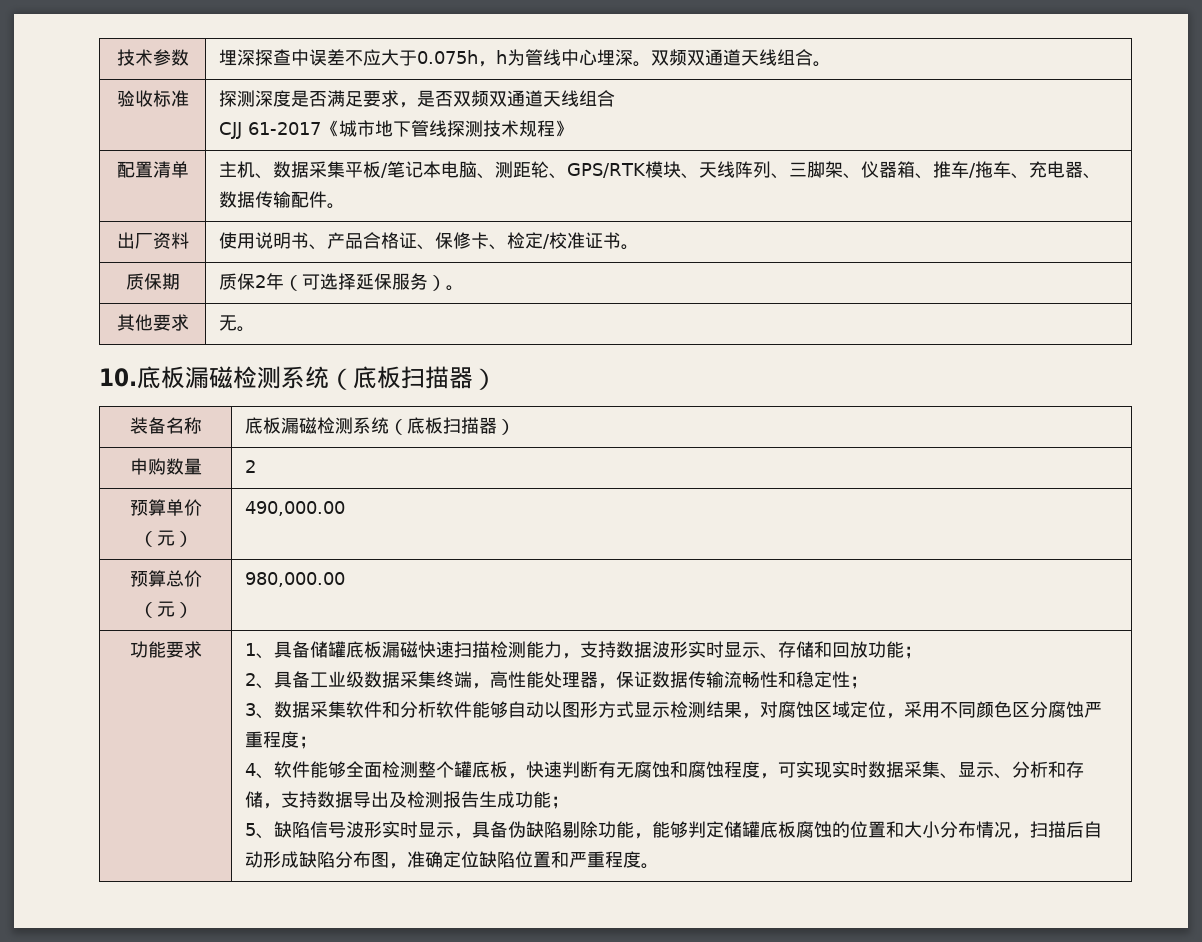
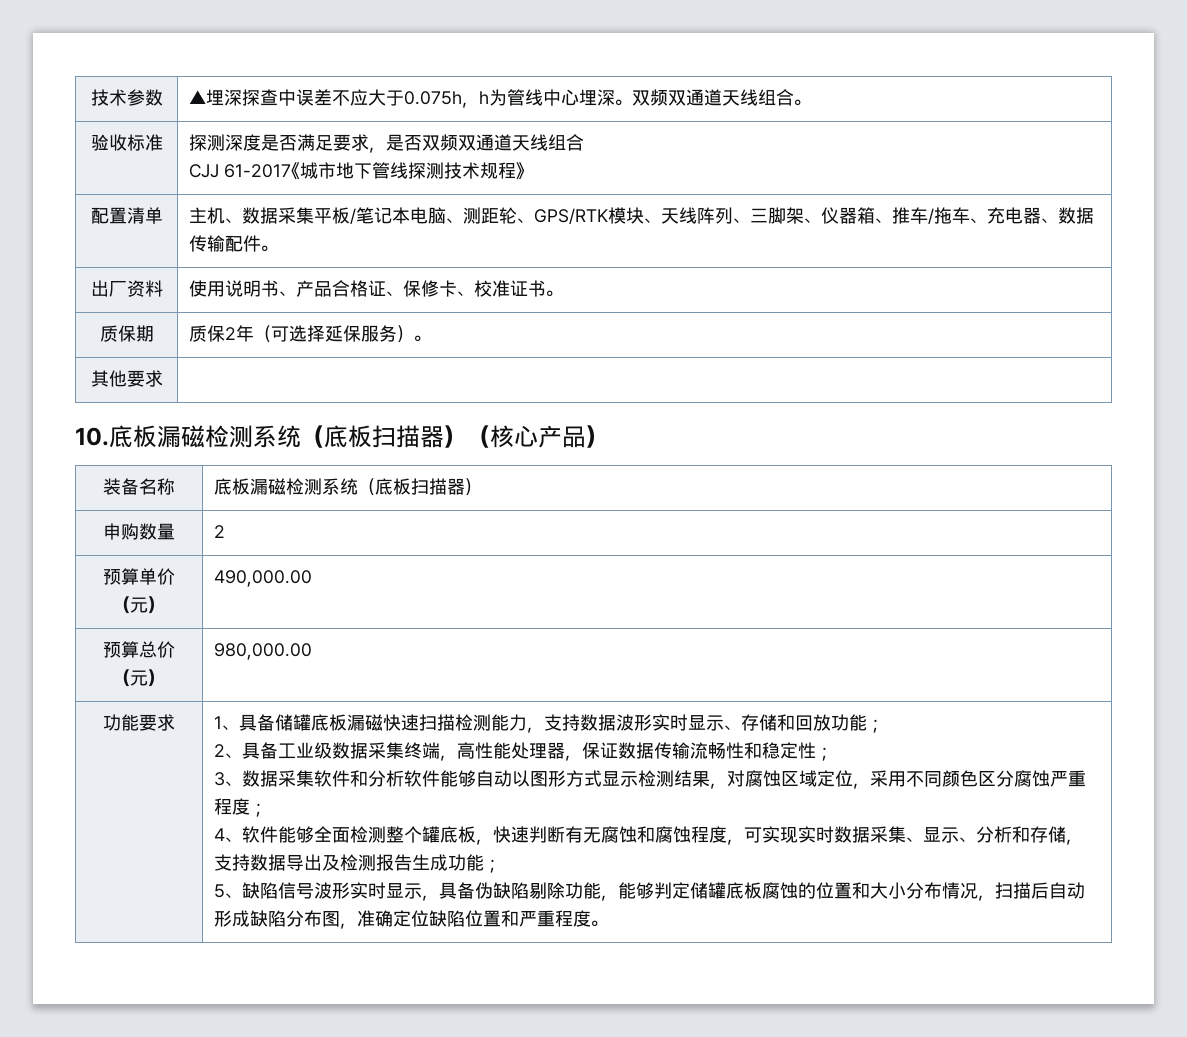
- 技术参数 | 埋深探查中误差不应大于0.075h，h为管线中心埋深。双频双通道天线组合。
+ 技术参数 | ▲埋深探查中误差不应大于0.075h，h为管线中心埋深。双频双通道天线组合。
- 出厂资料 | 使用说明书、产品合格证、保修卡、检定/校准证书。
+ 出厂资料 | 使用说明书、产品合格证、保修卡、校准证书。
- 其他要求 | 无。
+ 其他要求 |
- 10.底板漏磁检测系统（底板扫描器）
+ 10.底板漏磁检测系统（底板扫描器）（核心产品）

